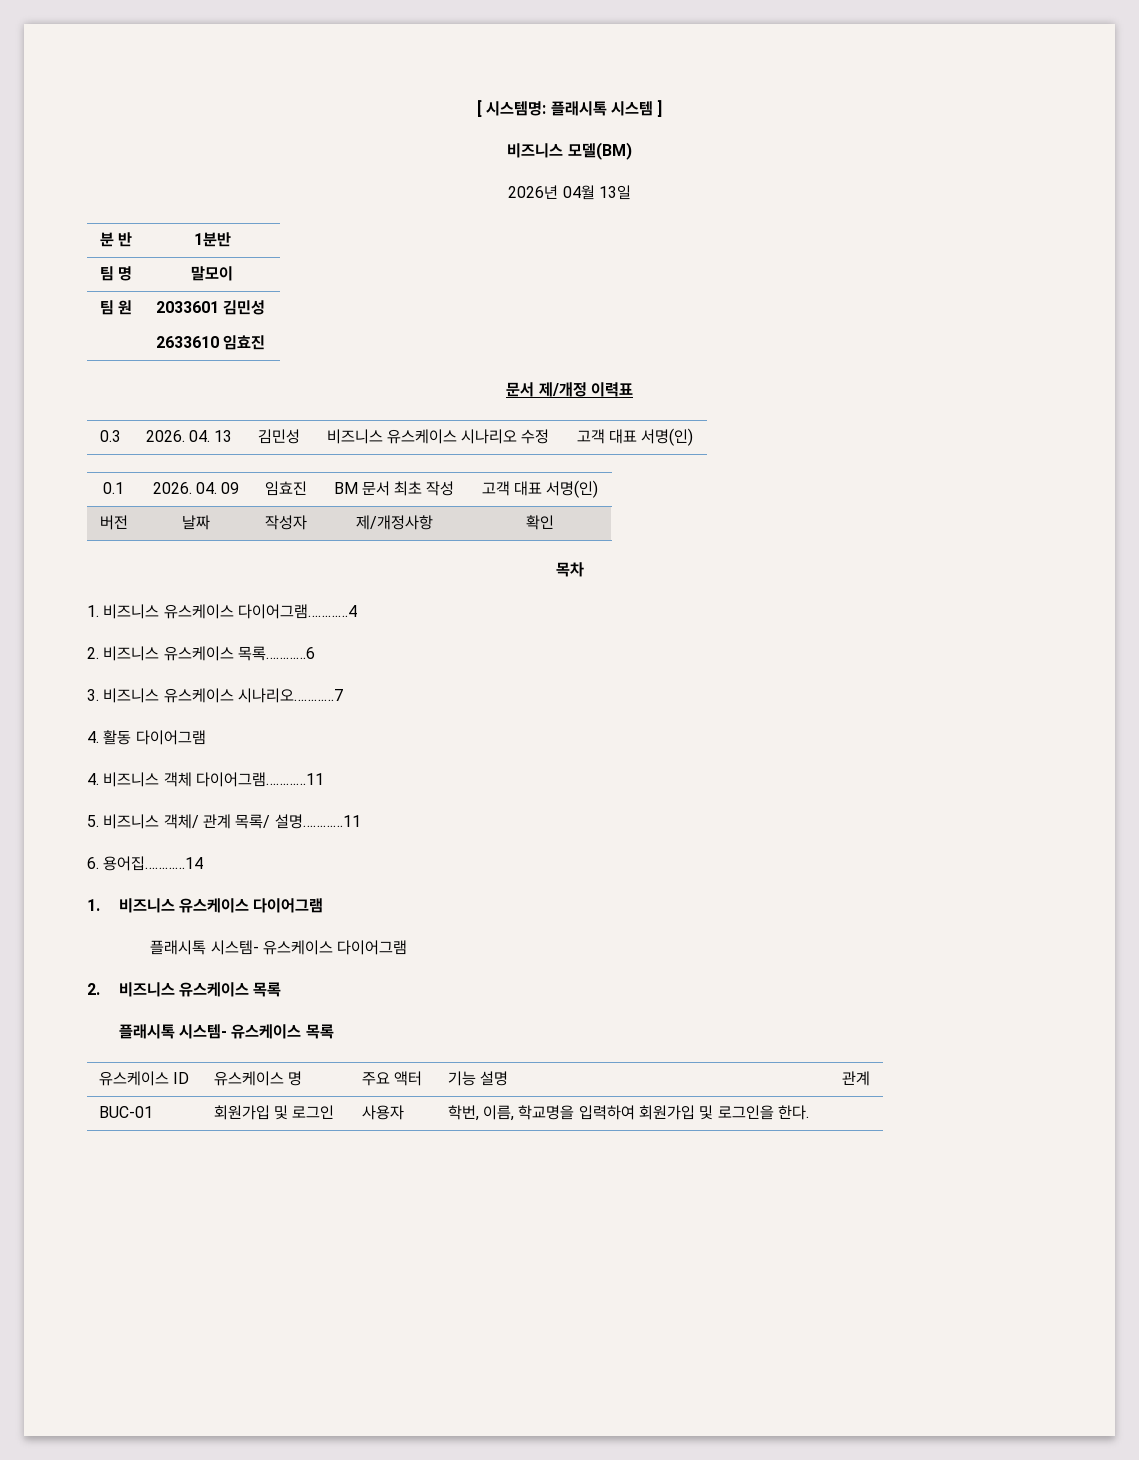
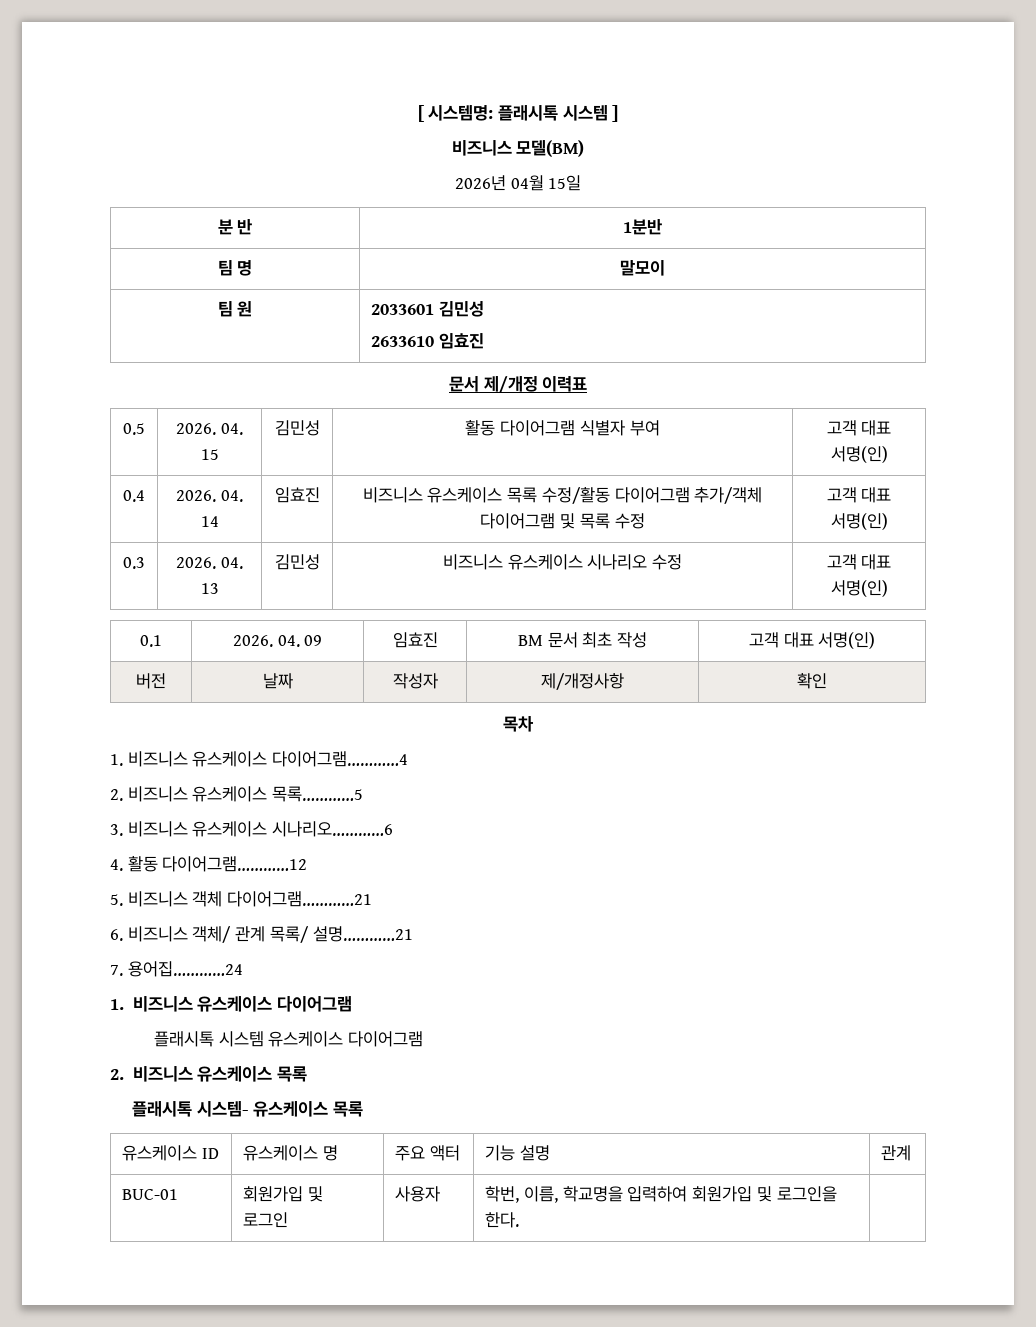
- 2026년 04월 13일
+ 2026년 04월 15일
+ 0.5 | 2026. 04. 15 | 김민성 | 활동 다이어그램 식별자 부여 | 고객 대표 서명(인)
+ 0.4 | 2026. 04. 14 | 임효진 | 비즈니스 유스케이스 목록 수정/활동 다이어그램 추가/객체 다이어그램 및 목록 수정 | 고객 대표 서명(인)
- 2. 비즈니스 유스케이스 목록…………6
+ 2. 비즈니스 유스케이스 목록…………5
- 3. 비즈니스 유스케이스 시나리오…………7
+ 3. 비즈니스 유스케이스 시나리오…………6
- 4. 활동 다이어그램
- 4. 비즈니스 객체 다이어그램…………11
- 5. 비즈니스 객체/ 관계 목록/ 설명…………11
- 6. 용어집…………14
+ 4. 활동 다이어그램…………12
+ 5. 비즈니스 객체 다이어그램…………21
+ 6. 비즈니스 객체/ 관계 목록/ 설명…………21
+ 7. 용어집…………24
- 플래시톡 시스템- 유스케이스 다이어그램
+ 플래시톡 시스템 유스케이스 다이어그램

